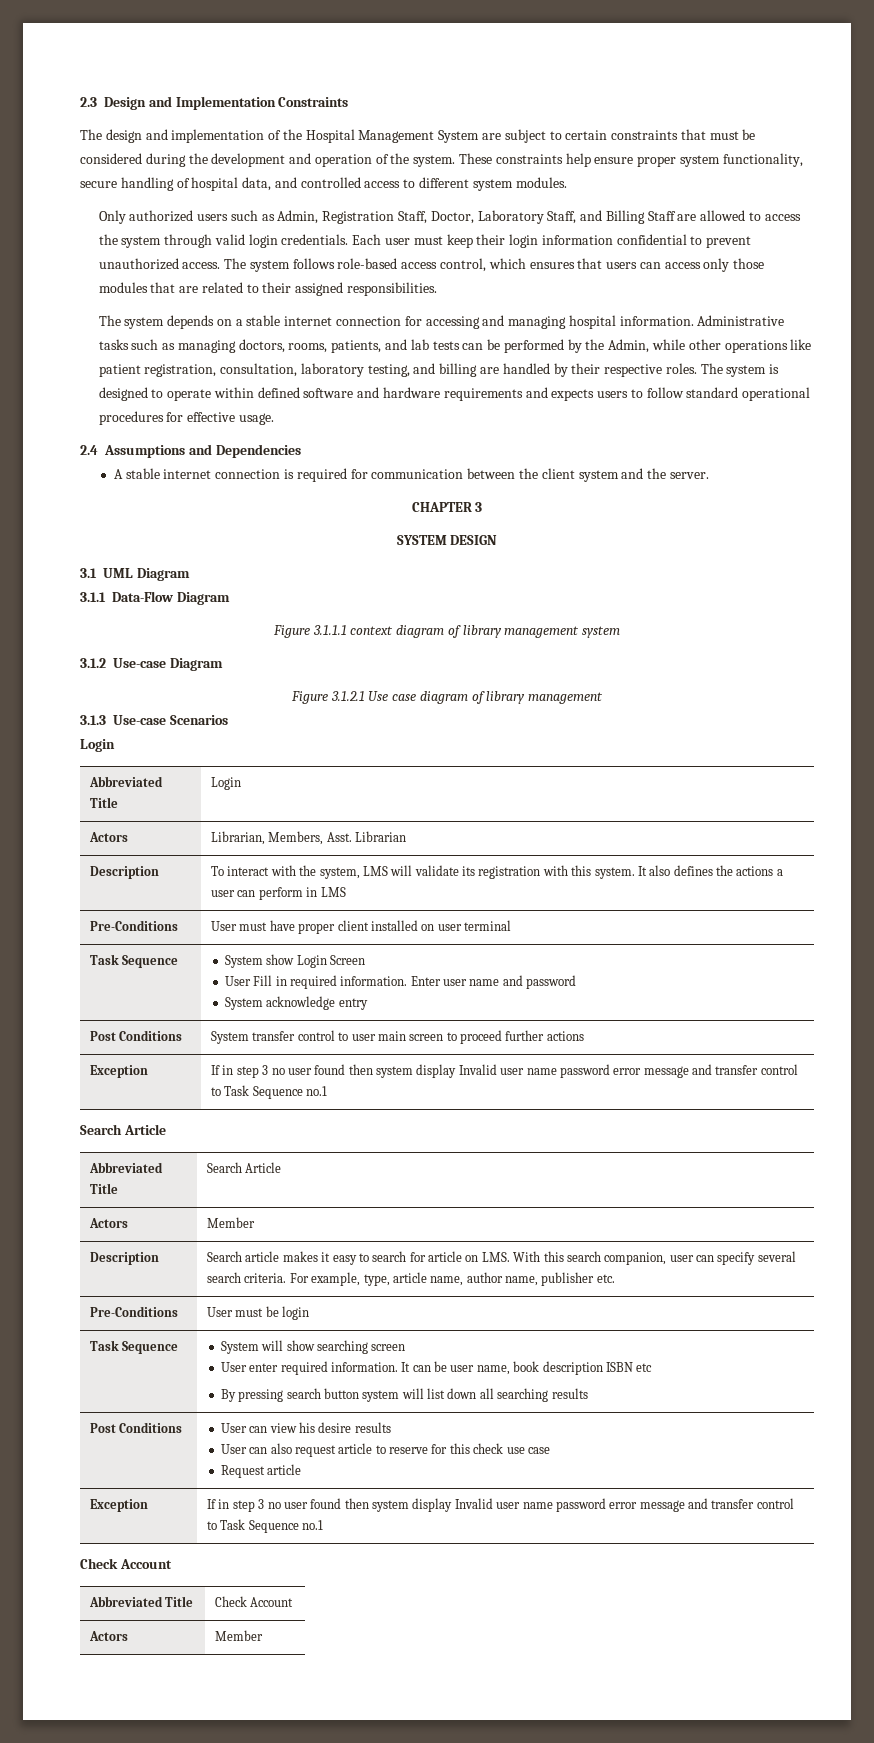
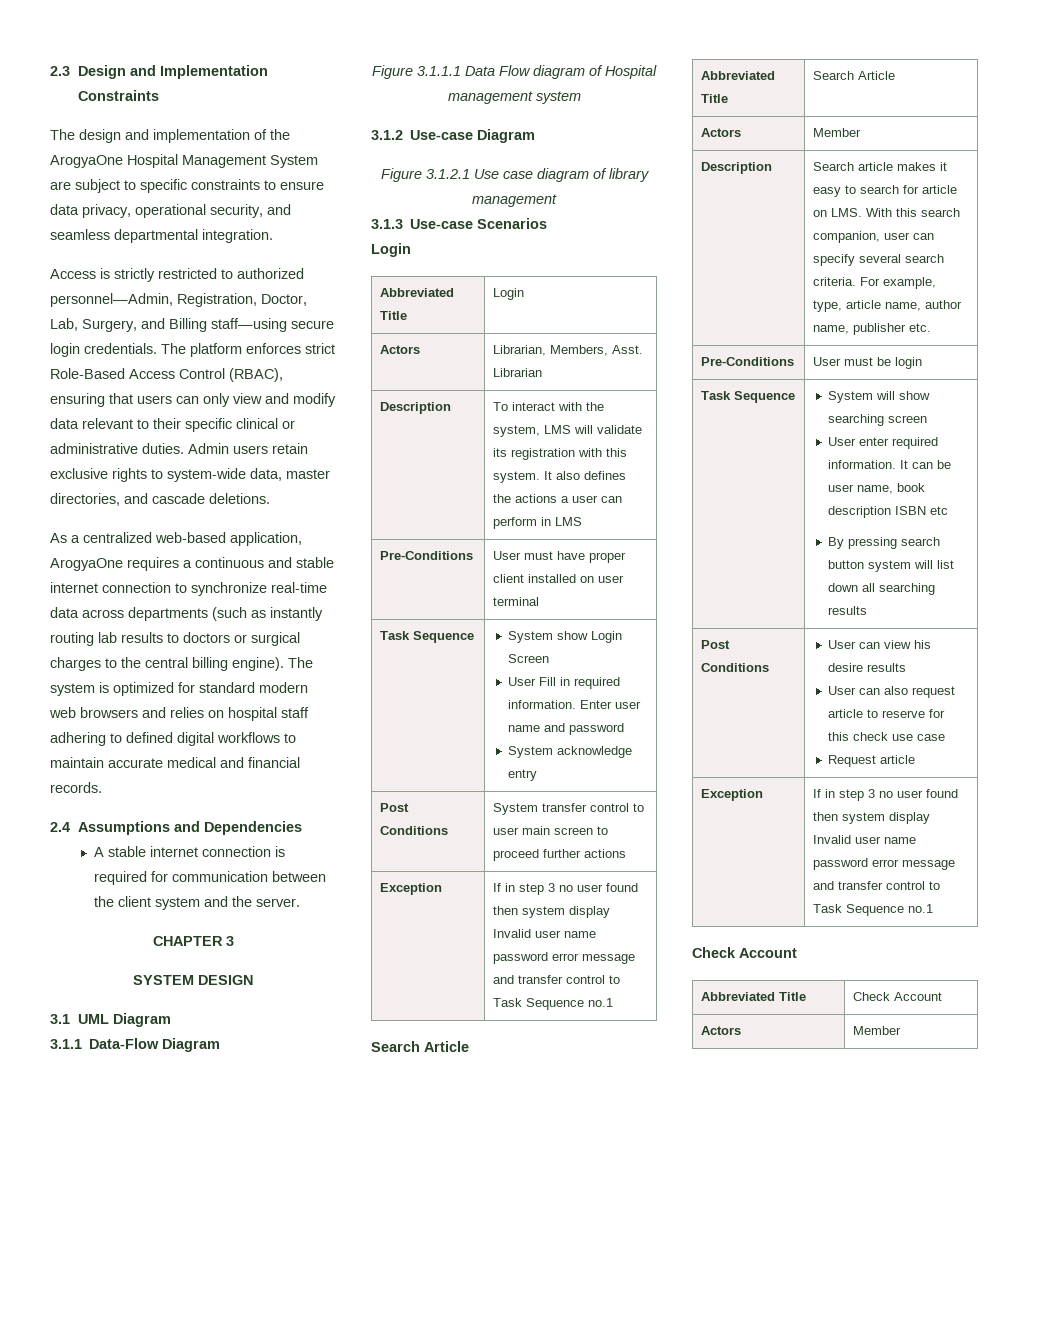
- The design and implementation of the Hospital Management System are subject to certain constraints that must be considered during the development and operation of the system. These constraints help ensure proper system functionality, secure handling of hospital data, and controlled access to different system modules.
- Only authorized users such as Admin, Registration Staff, Doctor, Laboratory Staff, and Billing Staff are allowed to access the system through valid login credentials. Each user must keep their login information confidential to prevent unauthorized access. The system follows role-based access control, which ensures that users can access only those modules that are related to their assigned responsibilities.
- The system depends on a stable internet connection for accessing and managing hospital information. Administrative tasks such as managing doctors, rooms, patients, and lab tests can be performed by the Admin, while other operations like patient registration, consultation, laboratory testing, and billing are handled by their respective roles. The system is designed to operate within defined software and hardware requirements and expects users to follow standard operational procedures for effective usage.
+ The design and implementation of the ArogyaOne Hospital Management System are subject to specific constraints to ensure data privacy, operational security, and seamless departmental integration.
+ Access is strictly restricted to authorized personnel—Admin, Registration, Doctor, Lab, Surgery, and Billing staff—using secure login credentials. The platform enforces strict Role-Based Access Control (RBAC), ensuring that users can only view and modify data relevant to their specific clinical or administrative duties. Admin users retain exclusive rights to system-wide data, master directories, and cascade deletions.
+ As a centralized web-based application, ArogyaOne requires a continuous and stable internet connection to synchronize real-time data across departments (such as instantly routing lab results to doctors or surgical charges to the central billing engine). The system is optimized for standard modern web browsers and relies on hospital staff adhering to defined digital workflows to maintain accurate medical and financial records.
- Figure 3.1.1.1 context diagram of library management system
+ Figure 3.1.1.1 Data Flow diagram of Hospital management system

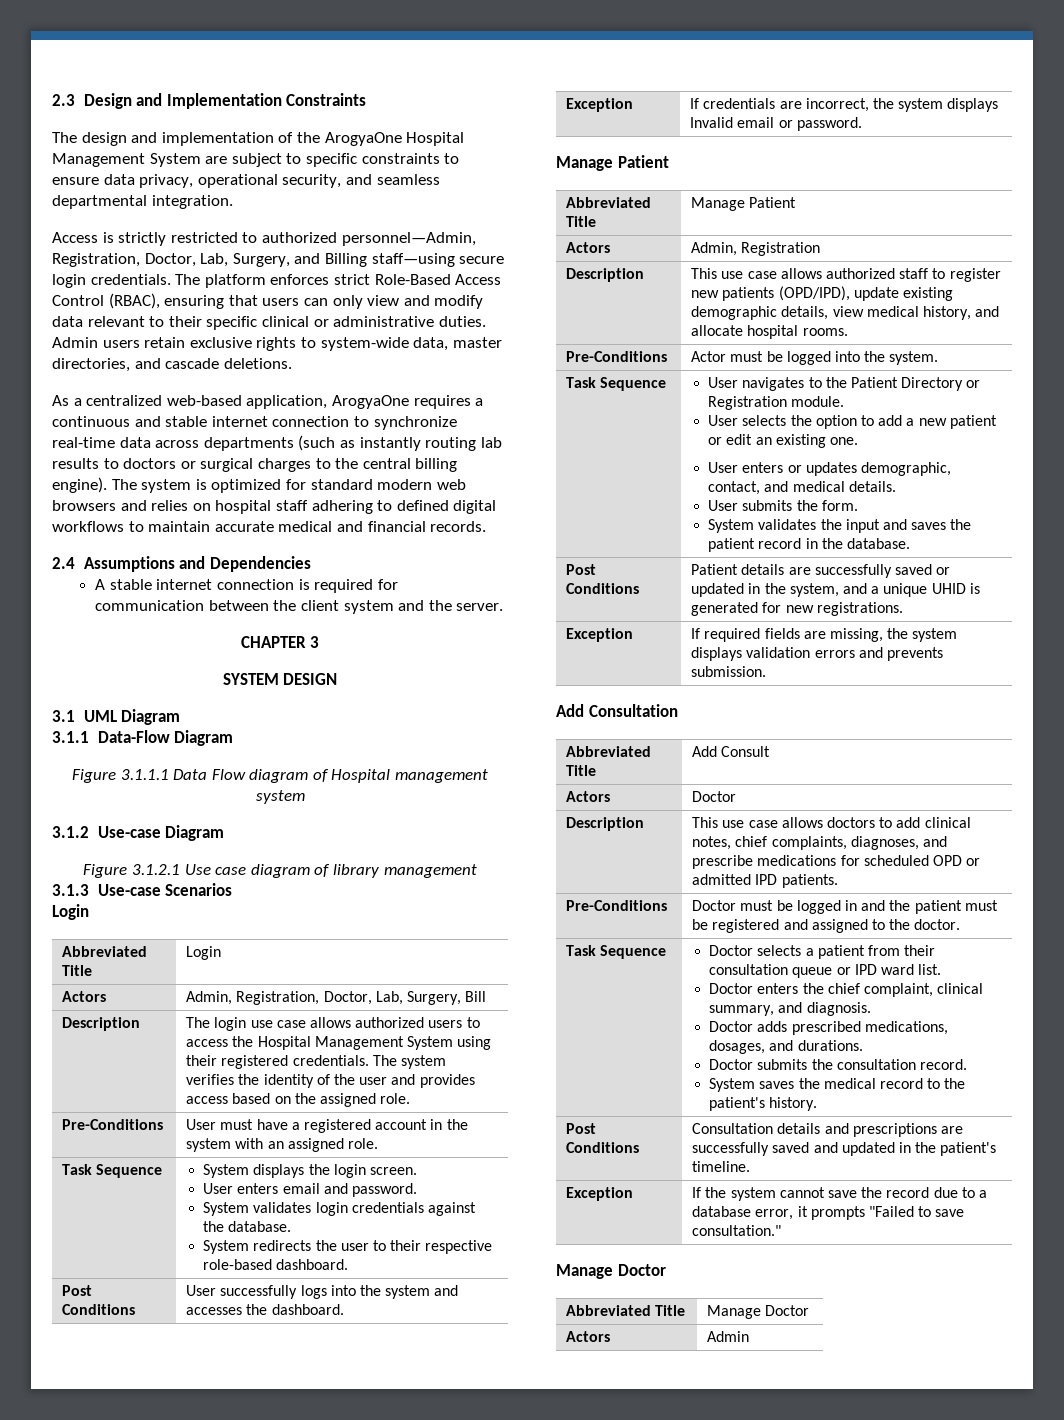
- Actors | Librarian, Members, Asst. Librarian
- Description | To interact with the system, LMS will validate its registration with this system. It also defines the actions a user can perform in LMS
- Pre-Conditions | User must have proper client installed on user terminal
- Task Sequence | System show Login Screen
- User Fill in required information. Enter user name and password
- System acknowledge entry
- Post Conditions | System transfer control to user main screen to proceed further actions
- Exception | If in step 3 no user found then system display Invalid user name password error message and transfer control to Task Sequence no.1
- Search Article
- Abbreviated Title | Search Article
- Actors | Member
- Description | Search article makes it easy to search for article on LMS. With this search companion, user can specify several search criteria. For example, type, article name, author name, publisher etc.
- Pre-Conditions | User must be login
- Task Sequence | System will show searching screen
- User enter required information. It can be user name, book description ISBN etc
- By pressing search button system will list down all searching results
- Post Conditions | User can view his desire results
- User can also request article to reserve for this check use case
- Request article
- Exception | If in step 3 no user found then system display Invalid user name password error message and transfer control to Task Sequence no.1
- Check Account
- Abbreviated Title | Check Account
- Actors | Member
+ Actors | Admin, Registration, Doctor, Lab, Surgery, Bill
+ Description | The login use case allows authorized users to access the Hospital Management System using their registered credentials. The system verifies the identity of the user and provides access based on the assigned role.
+ Pre-Conditions | User must have a registered account in the system with an assigned role.
+ Task Sequence | System displays the login screen.
+ User enters email and password.
+ System validates login credentials against the database.
+ System redirects the user to their respective role-based dashboard.
+ Post Conditions | User successfully logs into the system and accesses the dashboard.
+ Exception | If credentials are incorrect, the system displays Invalid email or password.
+ Manage Patient
+ Abbreviated Title | Manage Patient
+ Actors | Admin, Registration
+ Description | This use case allows authorized staff to register new patients (OPD/IPD), update existing demographic details, view medical history, and allocate hospital rooms.
+ Pre-Conditions | Actor must be logged into the system.
+ Task Sequence | User navigates to the Patient Directory or Registration module.
+ User selects the option to add a new patient or edit an existing one.
+ User enters or updates demographic, contact, and medical details.
+ User submits the form.
+ System validates the input and saves the patient record in the database.
+ Post Conditions | Patient details are successfully saved or updated in the system, and a unique UHID is generated for new registrations.
+ Exception | If required fields are missing, the system displays validation errors and prevents submission.
+ Add Consultation
+ Abbreviated Title | Add Consult
+ Actors | Doctor
+ Description | This use case allows doctors to add clinical notes, chief complaints, diagnoses, and prescribe medications for scheduled OPD or admitted IPD patients.
+ Pre-Conditions | Doctor must be logged in and the patient must be registered and assigned to the doctor.
+ Task Sequence | Doctor selects a patient from their consultation queue or IPD ward list.
+ Doctor enters the chief complaint, clinical summary, and diagnosis.
+ Doctor adds prescribed medications, dosages, and durations.
+ Doctor submits the consultation record.
+ System saves the medical record to the patient's history.
+ Post Conditions | Consultation details and prescriptions are successfully saved and updated in the patient's timeline.
+ Exception | If the system cannot save the record due to a database error, it prompts "Failed to save consultation."
+ Manage Doctor
+ Abbreviated Title | Manage Doctor
+ Actors | Admin

